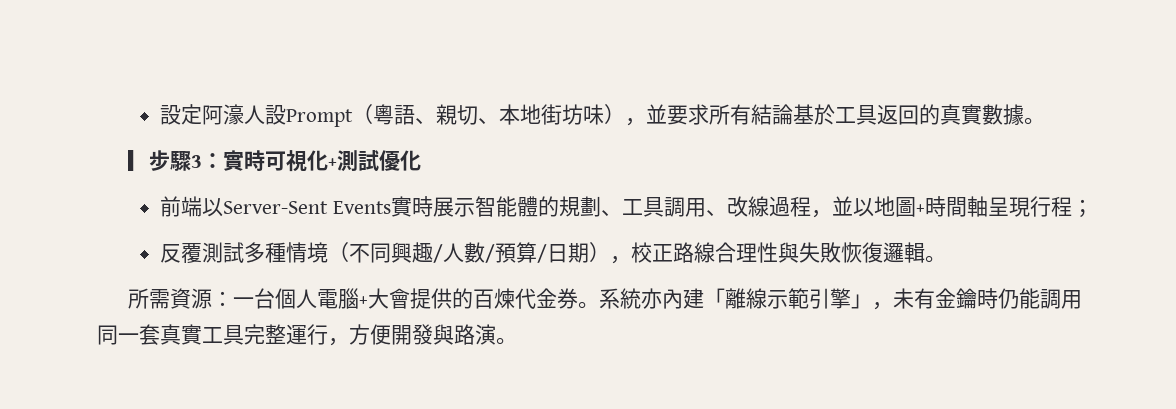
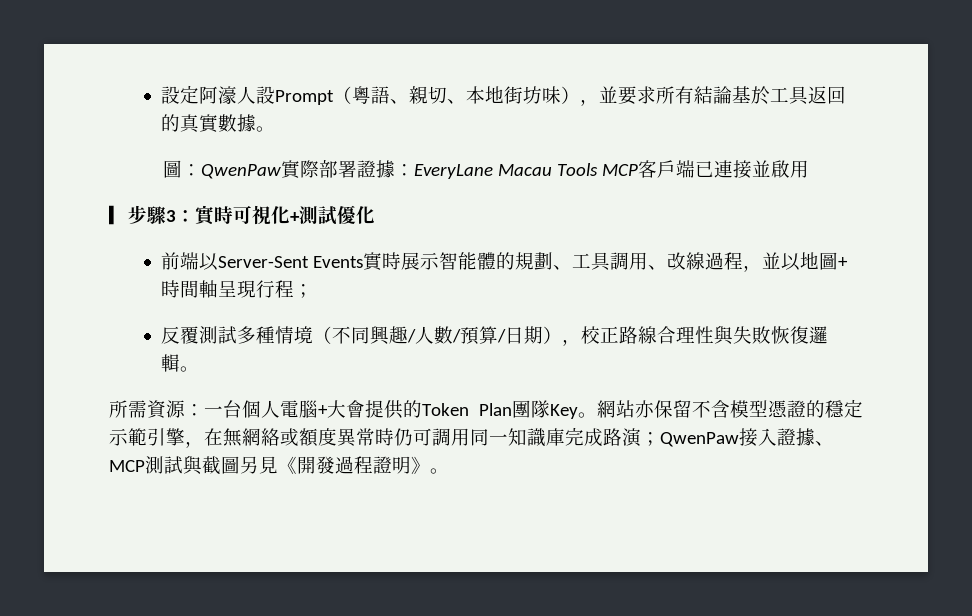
+ 圖：QwenPaw實際部署證據：EveryLane Macau Tools MCP客戶端已連接並啟用
- 所需資源：一台個人電腦+大會提供的百煉代金券。系統亦內建「離線示範引擎」，未有金鑰時仍能調用同一套真實工具完整運行，方便開發與路演。
+ 所需資源：一台個人電腦+大會提供的Token Plan團隊Key。網站亦保留不含模型憑證的穩定示範引擎，在無網絡或額度異常時仍可調用同一知識庫完成路演；QwenPaw接入證據、MCP測試與截圖另見《開發過程證明》。

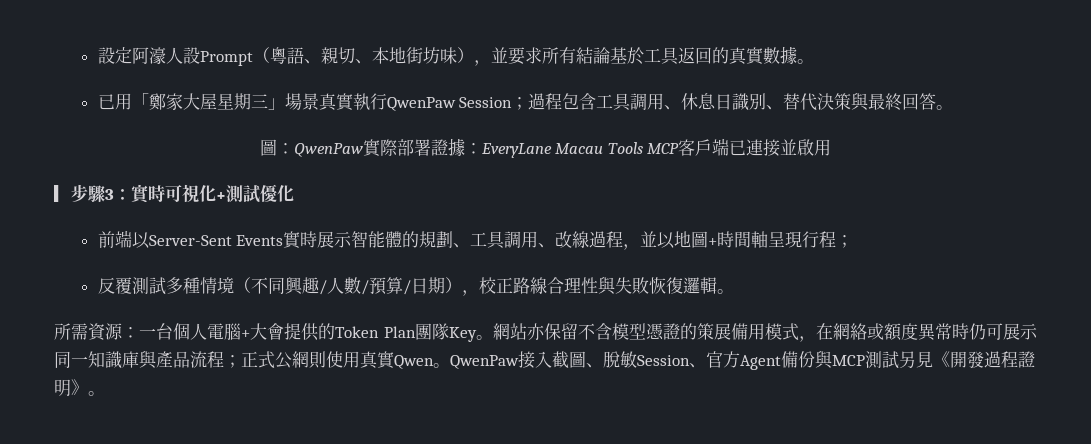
+ 已用「鄭家大屋星期三」場景真實執行QwenPaw Session；過程包含工具調用、休息日識別、替代決策與最終回答。
- 網站亦保留不含模型憑證的穩定示範引擎，在無網絡或額度異常時仍可調用同一知識庫完成路演；QwenPaw接入證據、MCP測試與截圖另見《開發過程證明》。
+ 網站亦保留不含模型憑證的策展備用模式，在網絡或額度異常時仍可展示同一知識庫與產品流程；正式公網則使用真實Qwen。QwenPaw接入截圖、脫敏Session、官方Agent備份與MCP測試另見《開發過程證明》。

